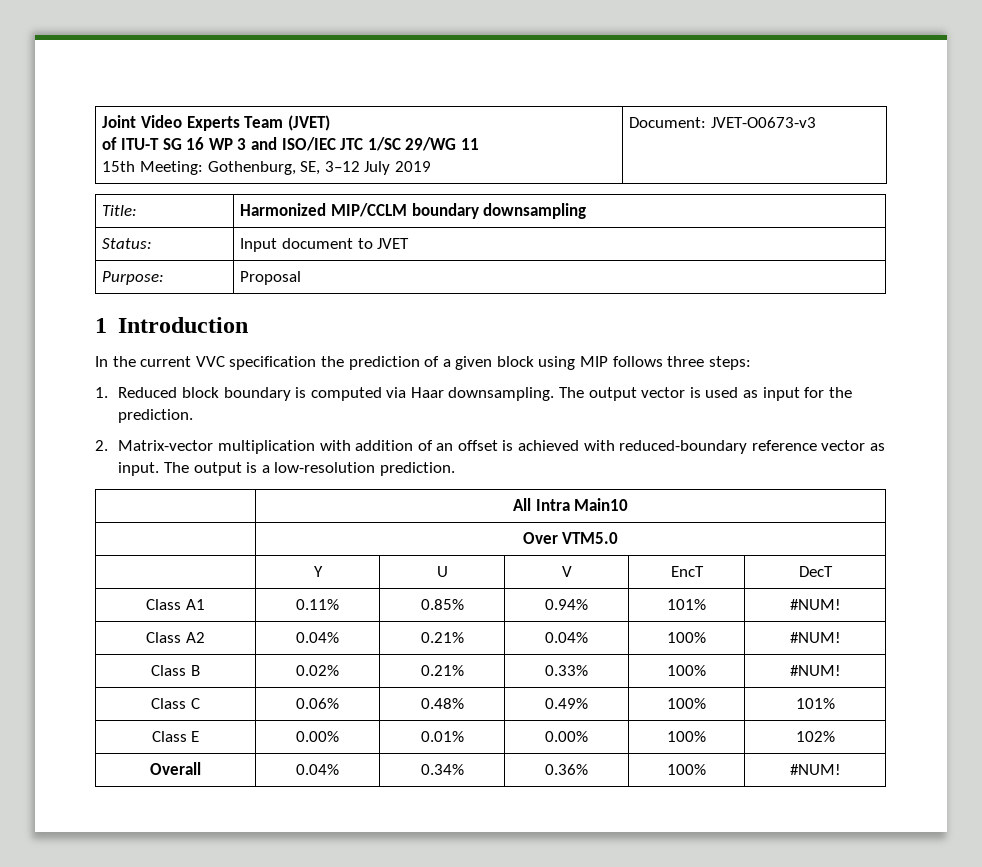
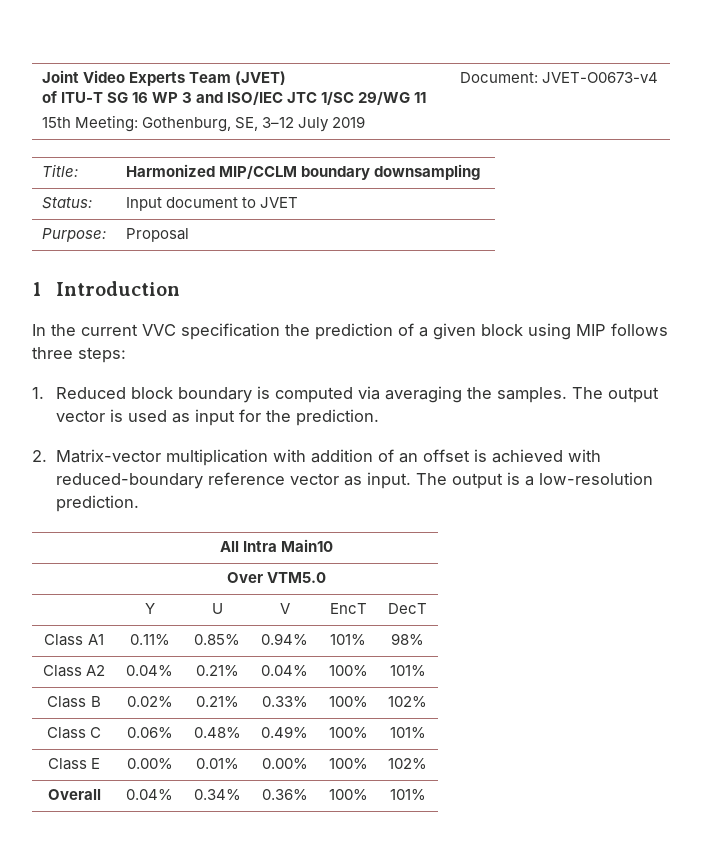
  Joint Video Experts Team (JVET)
  of ITU-T SG 16 WP 3 and ISO/IEC JTC 1/SC 29/WG 11
- 15th Meeting: Gothenburg, SE, 3–12 July 2019 | Document: JVET-O0673-v3
+ 15th Meeting: Gothenburg, SE, 3–12 July 2019 | Document: JVET-O0673-v4
- 1. Reduced block boundary is computed via Haar downsampling.
+ 1. Reduced block boundary is computed via averaging the samples.
- Class A1 | 0.11% | 0.85% | 0.94% | 101% | #NUM!
+ Class A1 | 0.11% | 0.85% | 0.94% | 101% | 98%
- Class A2 | 0.04% | 0.21% | 0.04% | 100% | #NUM!
+ Class A2 | 0.04% | 0.21% | 0.04% | 100% | 101%
- Class B | 0.02% | 0.21% | 0.33% | 100% | #NUM!
+ Class B | 0.02% | 0.21% | 0.33% | 100% | 102%
- Overall | 0.04% | 0.34% | 0.36% | 100% | #NUM!
+ Overall | 0.04% | 0.34% | 0.36% | 100% | 101%

